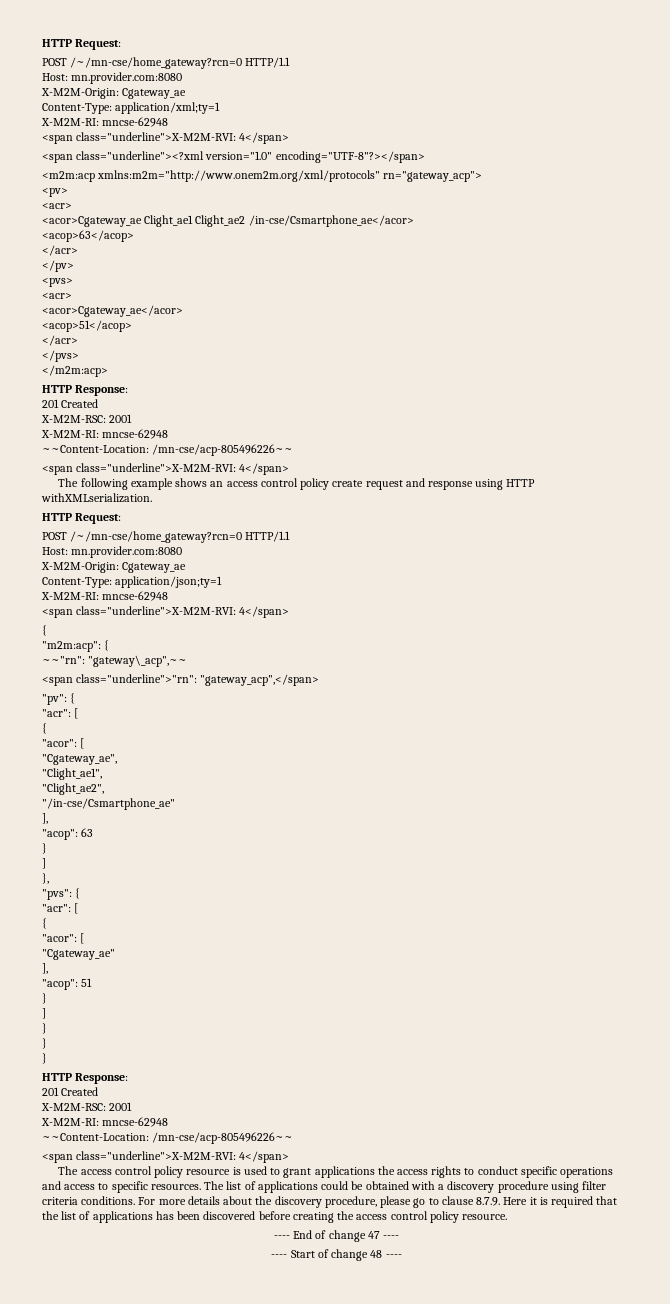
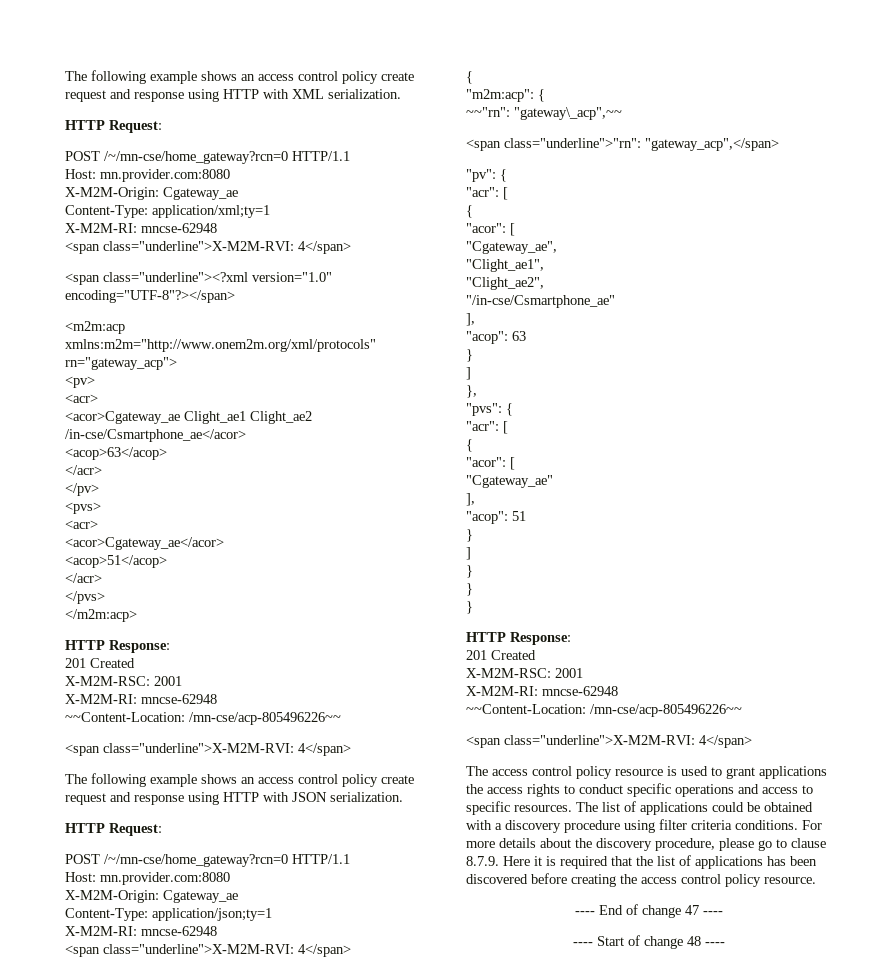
+ The following example shows an access control policy create request and response using HTTP with XML serialization.
- The following example shows an access control policy create request and response using HTTP withXMLserialization.
+ The following example shows an access control policy create request and response using HTTP with JSON serialization.

